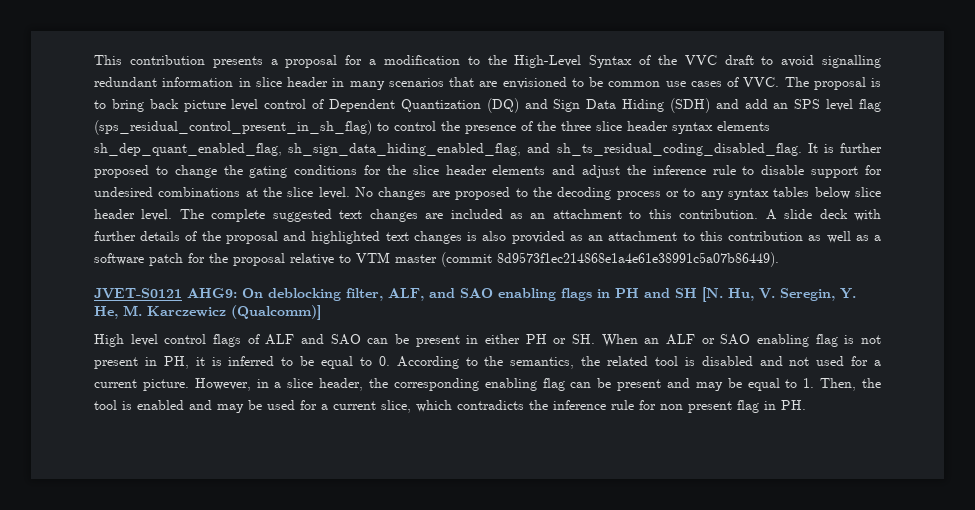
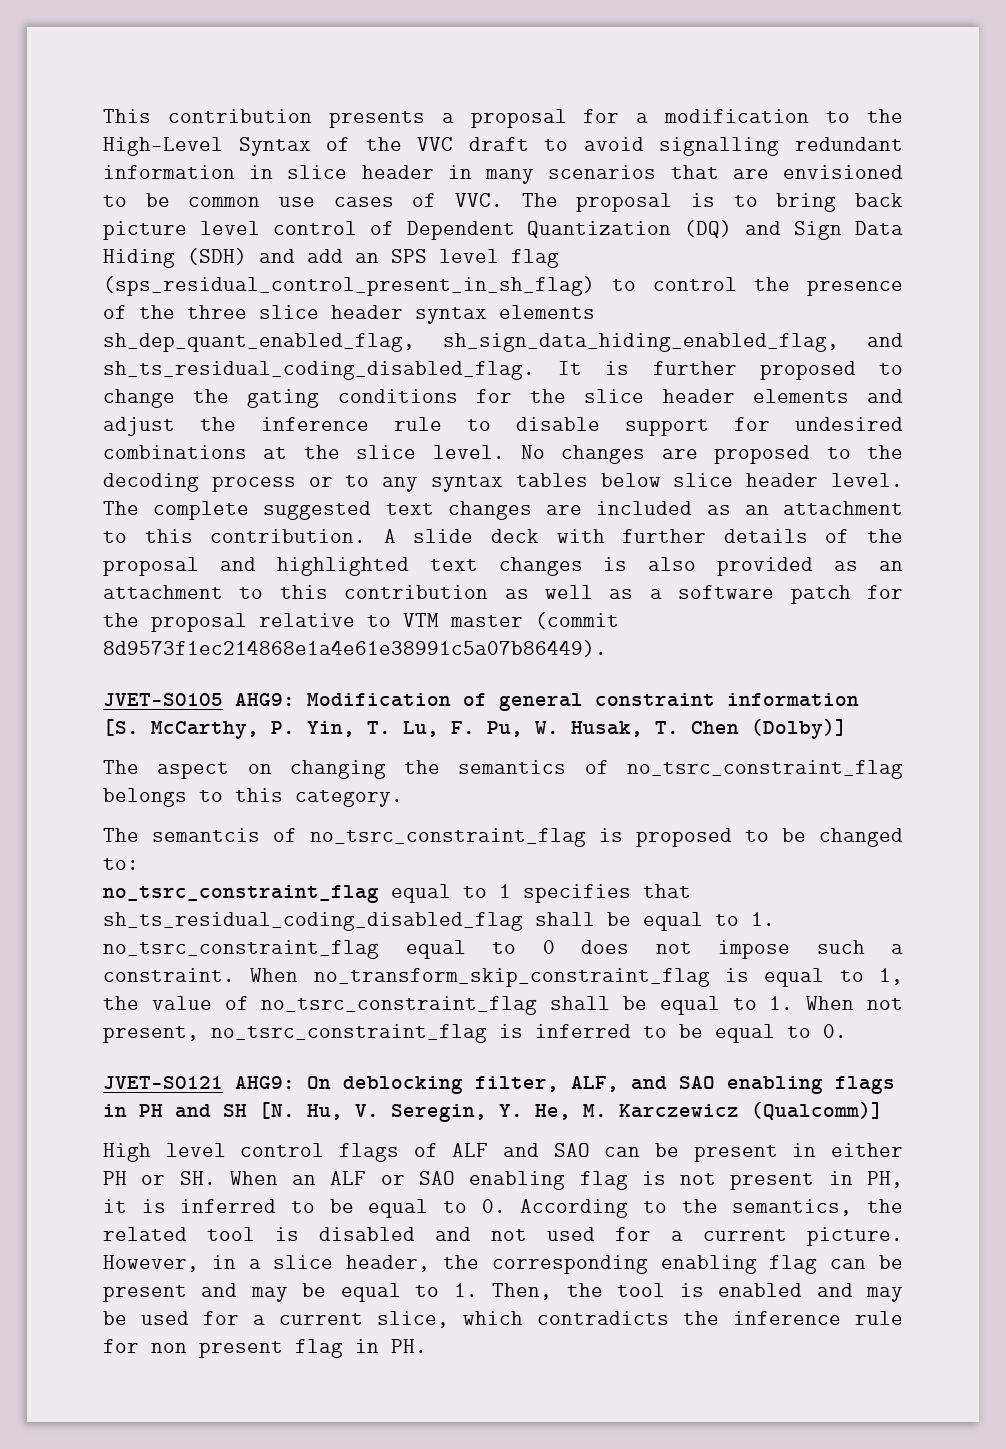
+ JVET-S0105 AHG9: Modification of general constraint information [S. McCarthy, P. Yin, T. Lu, F. Pu, W. Husak, T. Chen (Dolby)]
+ The aspect on changing the semantics of no_tsrc_constraint_flag belongs to this category.
+ The semantcis of no_tsrc_constraint_flag is proposed to be changed to:
+ no_tsrc_constraint_flag equal to 1 specifies that sh_ts_residual_coding_disabled_flag shall be equal to 1. no_tsrc_constraint_flag equal to 0 does not impose such a constraint. When no_transform_skip_constraint_flag is equal to 1, the value of no_tsrc_constraint_flag shall be equal to 1. When not present, no_tsrc_constraint_flag is inferred to be equal to 0.

